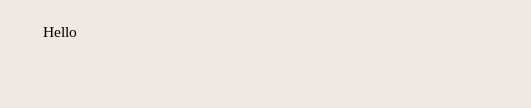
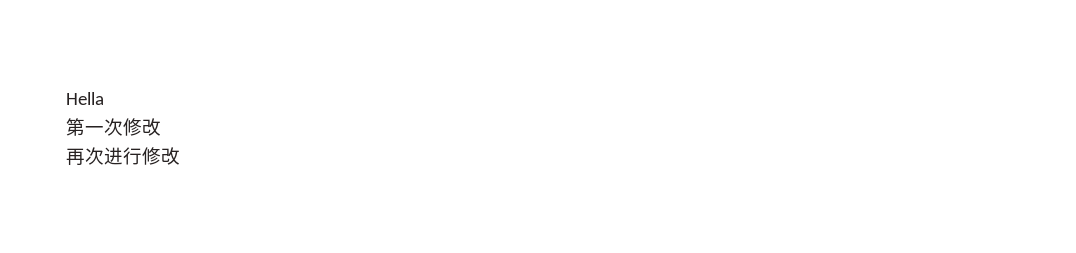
- Hello
+ Hella
+ 第一次修改
+ 再次进行修改

